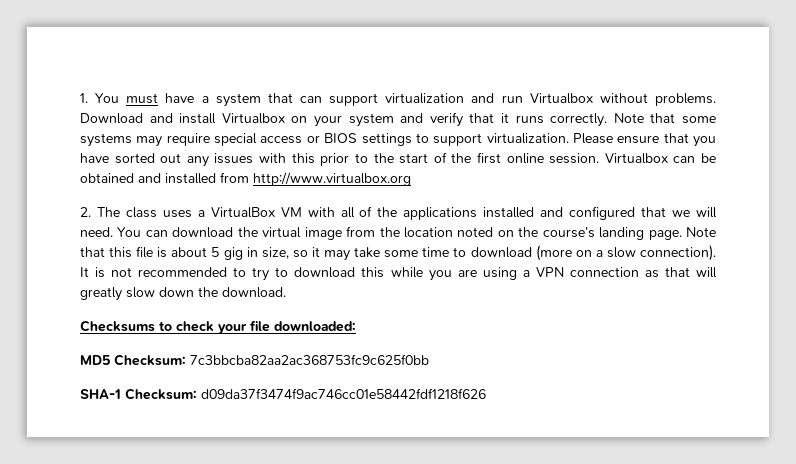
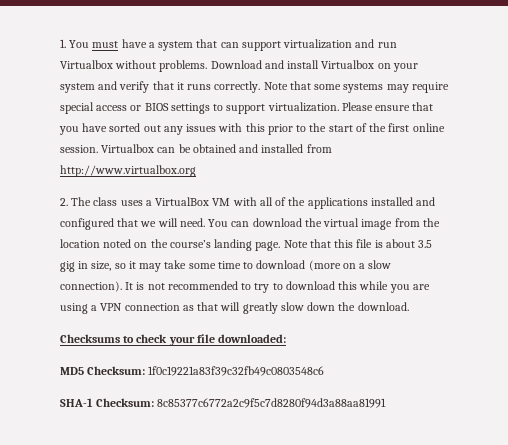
- Note that this file is about 5 gig in size, so it may take some time to download (more on a slow connection).
+ Note that this file is about 3.5 gig in size, so it may take some time to download (more on a slow connection).
- MD5 Checksum: 7c3bbcba82aa2ac368753fc9c625f0bb
+ MD5 Checksum: 1f0c19221a83f39c32fb49c0803548c6
- SHA-1 Checksum: d09da37f3474f9ac746cc01e58442fdf1218f626
+ SHA-1 Checksum: 8c85377c6772a2c9f5c7d8280f94d3a88aa81991

